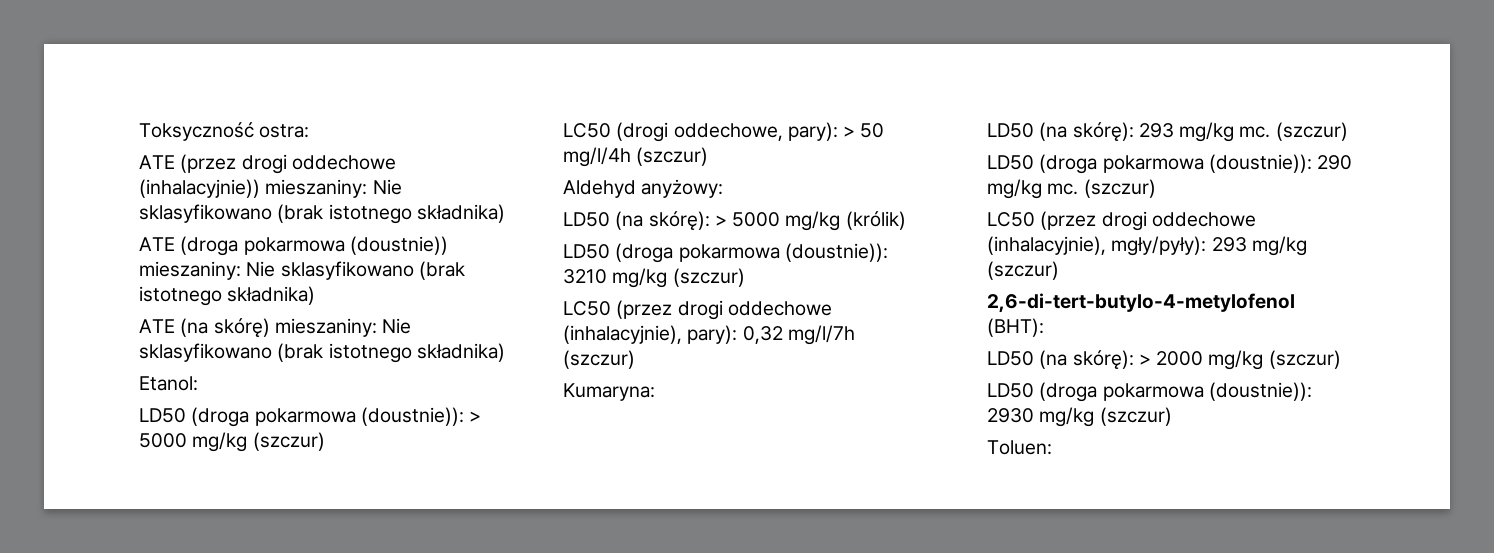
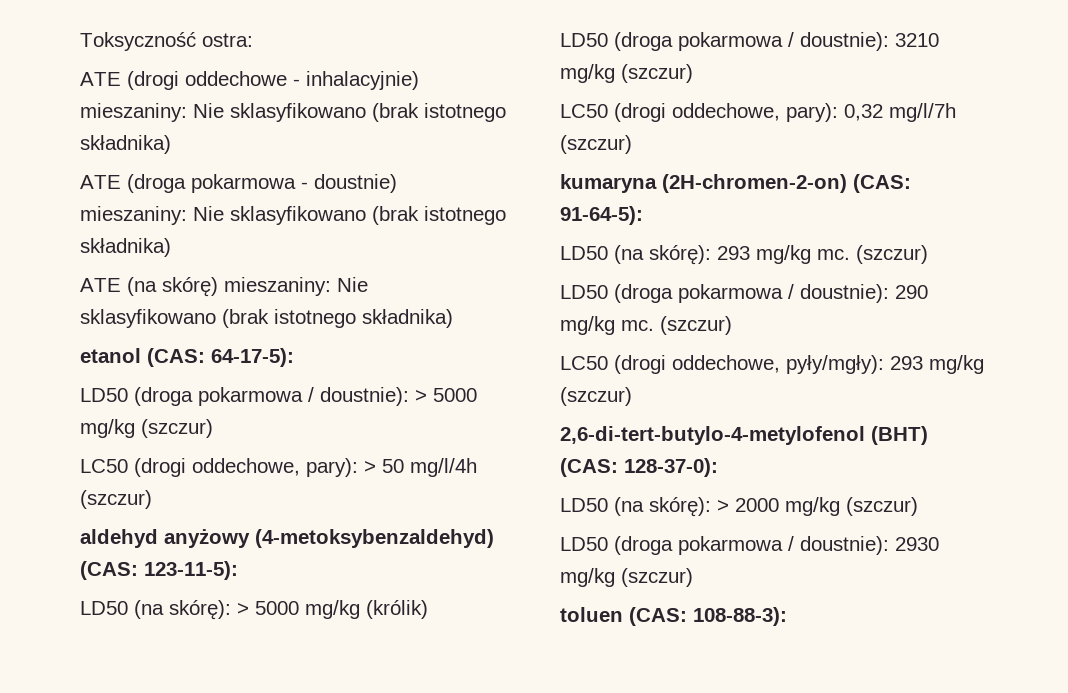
- ATE (przez drogi oddechowe (inhalacyjnie)) mieszaniny: Nie sklasyfikowano (brak istotnego składnika)
+ ATE (drogi oddechowe - inhalacyjnie) mieszaniny: Nie sklasyfikowano (brak istotnego składnika)
- ATE (droga pokarmowa (doustnie)) mieszaniny: Nie sklasyfikowano (brak istotnego składnika)
+ ATE (droga pokarmowa - doustnie) mieszaniny: Nie sklasyfikowano (brak istotnego składnika)
- Etanol:
- LD50 (droga pokarmowa (doustnie)): > 5000 mg/kg (szczur)
+ etanol (CAS: 64-17-5):
+ LD50 (droga pokarmowa / doustnie): > 5000 mg/kg (szczur)
- Aldehyd anyżowy:
+ aldehyd anyżowy (4-metoksybenzaldehyd) (CAS: 123-11-5):
- LD50 (droga pokarmowa (doustnie)): 3210 mg/kg (szczur)
+ LD50 (droga pokarmowa / doustnie): 3210 mg/kg (szczur)
- LC50 (przez drogi oddechowe (inhalacyjnie), pary): 0,32 mg/l/7h (szczur)
+ LC50 (drogi oddechowe, pary): 0,32 mg/l/7h (szczur)
- Kumaryna:
+ kumaryna (2H-chromen-2-on) (CAS: 91-64-5):
- LD50 (droga pokarmowa (doustnie)): 290 mg/kg mc.
+ LD50 (droga pokarmowa / doustnie): 290 mg/kg mc.
- LC50 (przez drogi oddechowe (inhalacyjnie), mgły/pyły): 293 mg/kg (szczur)
+ LC50 (drogi oddechowe, pyły/mgły): 293 mg/kg (szczur)
- 2,6-di-tert-butylo-4-metylofenol (BHT):
+ 2,6-di-tert-butylo-4-metylofenol (BHT) (CAS: 128-37-0):
- LD50 (droga pokarmowa (doustnie)): 2930 mg/kg (szczur)
+ LD50 (droga pokarmowa / doustnie): 2930 mg/kg (szczur)
- Toluen:
+ toluen (CAS: 108-88-3):

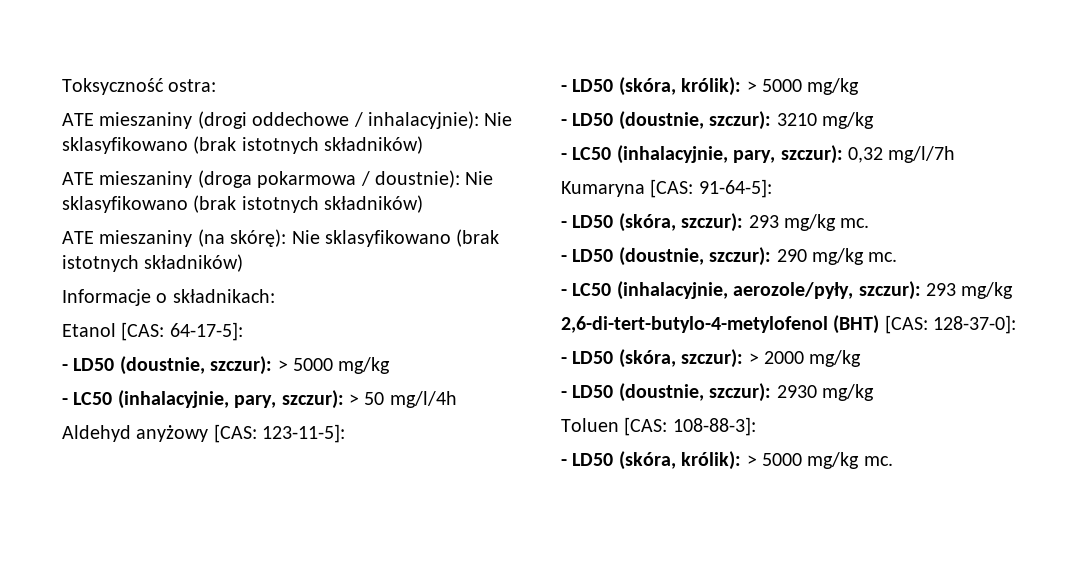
- ATE (drogi oddechowe - inhalacyjnie) mieszaniny: Nie sklasyfikowano (brak istotnego składnika)
- ATE (droga pokarmowa - doustnie) mieszaniny: Nie sklasyfikowano (brak istotnego składnika)
- ATE (na skórę) mieszaniny: Nie sklasyfikowano (brak istotnego składnika)
- etanol (CAS: 64-17-5):
- LD50 (droga pokarmowa / doustnie): > 5000 mg/kg (szczur)
- LC50 (drogi oddechowe, pary): > 50 mg/l/4h (szczur)
- aldehyd anyżowy (4-metoksybenzaldehyd) (CAS: 123-11-5):
- LD50 (na skórę): > 5000 mg/kg (królik)
- LD50 (droga pokarmowa / doustnie): 3210 mg/kg (szczur)
- LC50 (drogi oddechowe, pary): 0,32 mg/l/7h (szczur)
- kumaryna (2H-chromen-2-on) (CAS: 91-64-5):
- LD50 (na skórę): 293 mg/kg mc. (szczur)
- LD50 (droga pokarmowa / doustnie): 290 mg/kg mc. (szczur)
- LC50 (drogi oddechowe, pyły/mgły): 293 mg/kg (szczur)
+ ATE mieszaniny (drogi oddechowe / inhalacyjnie): Nie sklasyfikowano (brak istotnych składników)
+ ATE mieszaniny (droga pokarmowa / doustnie): Nie sklasyfikowano (brak istotnych składników)
+ ATE mieszaniny (na skórę): Nie sklasyfikowano (brak istotnych składników)
+ Informacje o składnikach:
+ Etanol [CAS: 64-17-5]:
+ - LD50 (doustnie, szczur): > 5000 mg/kg
+ - LC50 (inhalacyjnie, pary, szczur): > 50 mg/l/4h
+ Aldehyd anyżowy [CAS: 123-11-5]:
+ - LD50 (skóra, królik): > 5000 mg/kg
+ - LD50 (doustnie, szczur): 3210 mg/kg
+ - LC50 (inhalacyjnie, pary, szczur): 0,32 mg/l/7h
+ Kumaryna [CAS: 91-64-5]:
+ - LD50 (skóra, szczur): 293 mg/kg mc.
+ - LD50 (doustnie, szczur): 290 mg/kg mc.
+ - LC50 (inhalacyjnie, aerozole/pyły, szczur): 293 mg/kg
- 2,6-di-tert-butylo-4-metylofenol (BHT) (CAS: 128-37-0):
- LD50 (na skórę): > 2000 mg/kg (szczur)
- LD50 (droga pokarmowa / doustnie): 2930 mg/kg (szczur)
- toluen (CAS: 108-88-3):
+ 2,6-di-tert-butylo-4-metylofenol (BHT) [CAS: 128-37-0]:
+ - LD50 (skóra, szczur): > 2000 mg/kg
+ - LD50 (doustnie, szczur): 2930 mg/kg
+ Toluen [CAS: 108-88-3]:
+ - LD50 (skóra, królik): > 5000 mg/kg mc.

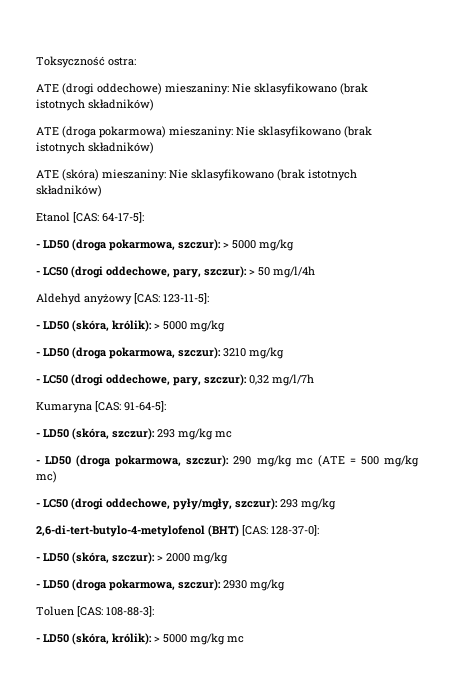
- ATE mieszaniny (drogi oddechowe / inhalacyjnie): Nie sklasyfikowano (brak istotnych składników)
- ATE mieszaniny (droga pokarmowa / doustnie): Nie sklasyfikowano (brak istotnych składników)
- ATE mieszaniny (na skórę): Nie sklasyfikowano (brak istotnych składników)
- Informacje o składnikach:
+ ATE (drogi oddechowe) mieszaniny: Nie sklasyfikowano (brak istotnych składników)
+ ATE (droga pokarmowa) mieszaniny: Nie sklasyfikowano (brak istotnych składników)
+ ATE (skóra) mieszaniny: Nie sklasyfikowano (brak istotnych składników)
- - LD50 (doustnie, szczur): > 5000 mg/kg
+ - LD50 (droga pokarmowa, szczur): > 5000 mg/kg
- - LC50 (inhalacyjnie, pary, szczur): > 50 mg/l/4h
+ - LC50 (drogi oddechowe, pary, szczur): > 50 mg/l/4h
- - LD50 (doustnie, szczur): 3210 mg/kg
+ - LD50 (droga pokarmowa, szczur): 3210 mg/kg
- - LC50 (inhalacyjnie, pary, szczur): 0,32 mg/l/7h
+ - LC50 (drogi oddechowe, pary, szczur): 0,32 mg/l/7h
- - LD50 (skóra, szczur): 293 mg/kg mc.
- - LD50 (doustnie, szczur): 290 mg/kg mc.
- - LC50 (inhalacyjnie, aerozole/pyły, szczur): 293 mg/kg
+ - LD50 (skóra, szczur): 293 mg/kg mc
+ - LD50 (droga pokarmowa, szczur): 290 mg/kg mc (ATE = 500 mg/kg mc)
+ - LC50 (drogi oddechowe, pyły/mgły, szczur): 293 mg/kg
- - LD50 (doustnie, szczur): 2930 mg/kg
+ - LD50 (droga pokarmowa, szczur): 2930 mg/kg
- - LD50 (skóra, królik): > 5000 mg/kg mc.
+ - LD50 (skóra, królik): > 5000 mg/kg mc

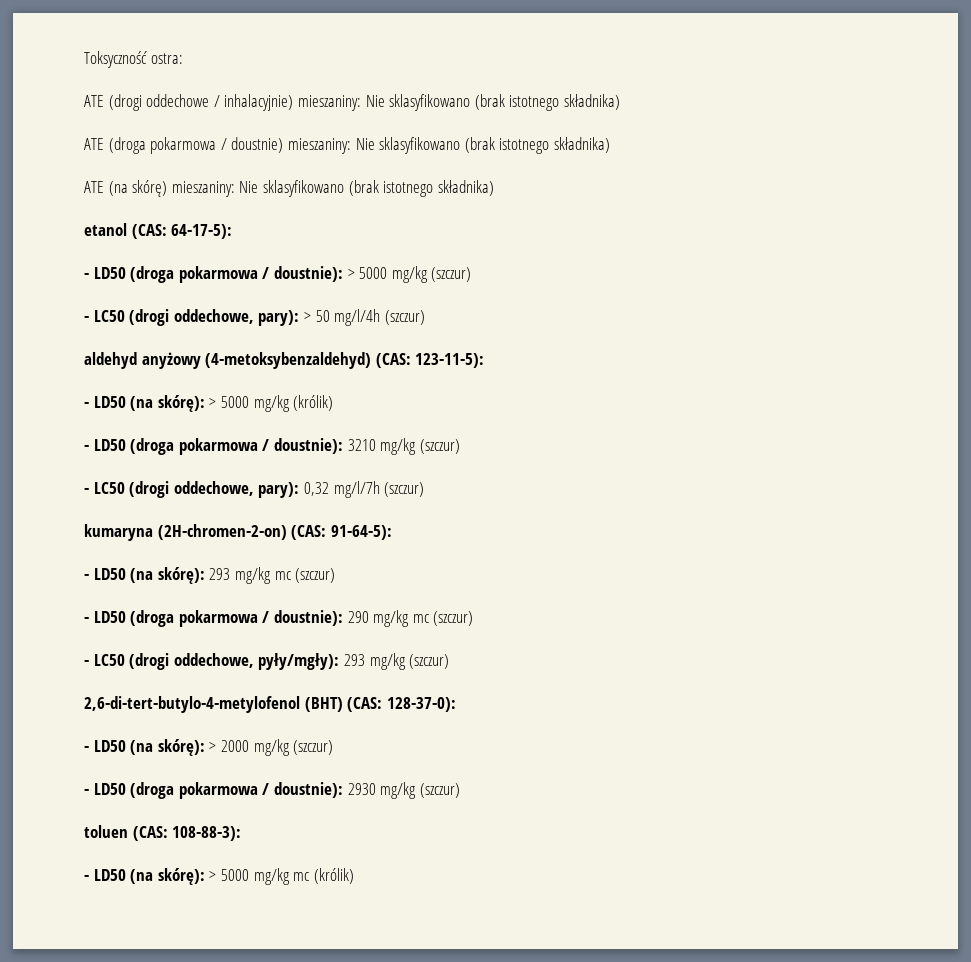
- ATE (drogi oddechowe) mieszaniny: Nie sklasyfikowano (brak istotnych składników)
+ ATE (drogi oddechowe / inhalacyjnie) mieszaniny: Nie sklasyfikowano (brak istotnego składnika)
- ATE (droga pokarmowa) mieszaniny: Nie sklasyfikowano (brak istotnych składników)
- ATE (skóra) mieszaniny: Nie sklasyfikowano (brak istotnych składników)
- Etanol [CAS: 64-17-5]:
- - LD50 (droga pokarmowa, szczur): > 5000 mg/kg
- - LC50 (drogi oddechowe, pary, szczur): > 50 mg/l/4h
- Aldehyd anyżowy [CAS: 123-11-5]:
- - LD50 (skóra, królik): > 5000 mg/kg
- - LD50 (droga pokarmowa, szczur): 3210 mg/kg
- - LC50 (drogi oddechowe, pary, szczur): 0,32 mg/l/7h
- Kumaryna [CAS: 91-64-5]:
- - LD50 (skóra, szczur): 293 mg/kg mc
- - LD50 (droga pokarmowa, szczur): 290 mg/kg mc (ATE = 500 mg/kg mc)
- - LC50 (drogi oddechowe, pyły/mgły, szczur): 293 mg/kg
+ ATE (droga pokarmowa / doustnie) mieszaniny: Nie sklasyfikowano (brak istotnego składnika)
+ ATE (na skórę) mieszaniny: Nie sklasyfikowano (brak istotnego składnika)
+ etanol (CAS: 64-17-5):
+ - LD50 (droga pokarmowa / doustnie): > 5000 mg/kg (szczur)
+ - LC50 (drogi oddechowe, pary): > 50 mg/l/4h (szczur)
+ aldehyd anyżowy (4-metoksybenzaldehyd) (CAS: 123-11-5):
+ - LD50 (na skórę): > 5000 mg/kg (królik)
+ - LD50 (droga pokarmowa / doustnie): 3210 mg/kg (szczur)
+ - LC50 (drogi oddechowe, pary): 0,32 mg/l/7h (szczur)
+ kumaryna (2H-chromen-2-on) (CAS: 91-64-5):
+ - LD50 (na skórę): 293 mg/kg mc (szczur)
+ - LD50 (droga pokarmowa / doustnie): 290 mg/kg mc (szczur)
+ - LC50 (drogi oddechowe, pyły/mgły): 293 mg/kg (szczur)
- 2,6-di-tert-butylo-4-metylofenol (BHT) [CAS: 128-37-0]:
- - LD50 (skóra, szczur): > 2000 mg/kg
- - LD50 (droga pokarmowa, szczur): 2930 mg/kg
- Toluen [CAS: 108-88-3]:
- - LD50 (skóra, królik): > 5000 mg/kg mc
+ 2,6-di-tert-butylo-4-metylofenol (BHT) (CAS: 128-37-0):
+ - LD50 (na skórę): > 2000 mg/kg (szczur)
+ - LD50 (droga pokarmowa / doustnie): 2930 mg/kg (szczur)
+ toluen (CAS: 108-88-3):
+ - LD50 (na skórę): > 5000 mg/kg mc (królik)

